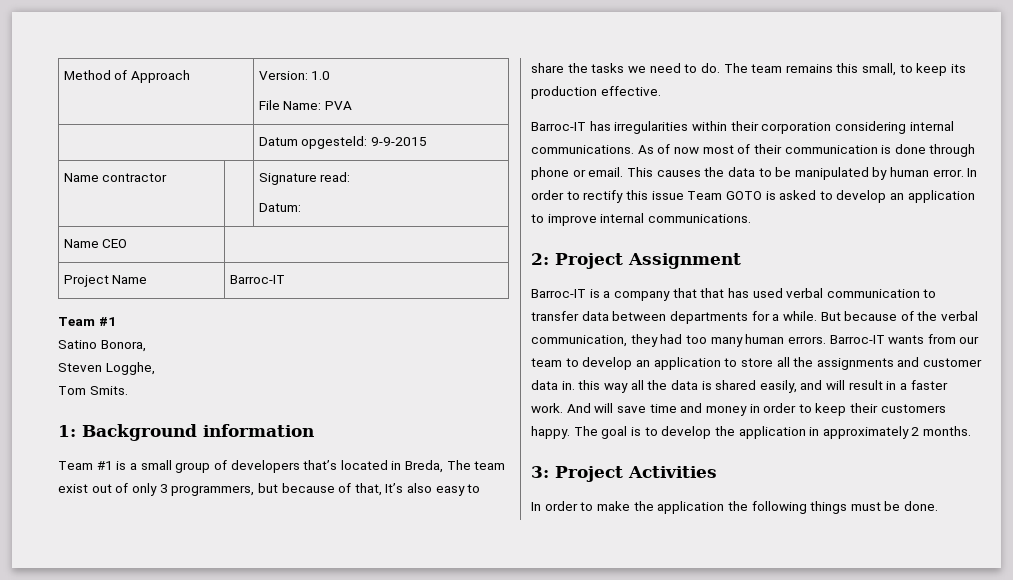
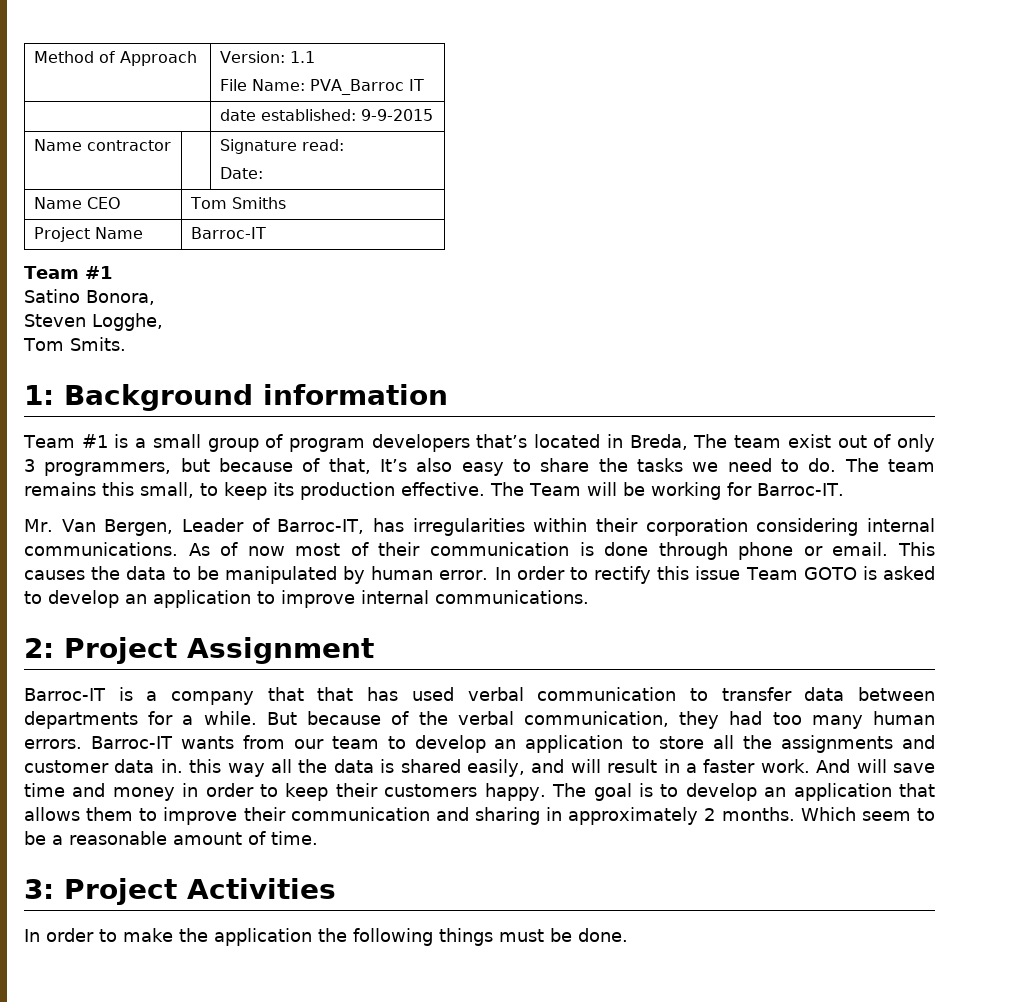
- Method of Approach | Version: 1.0
- File Name: PVA
- | Datum opgesteld: 9-9-2015
+ Method of Approach | Version: 1.1
+ File Name: PVA_Barroc IT
+ | date established: 9-9-2015
  Name contractor | | Signature read:
- Datum:
+ Date:
- Name CEO |
+ Name CEO | Tom Smiths
- Team #1 is a small group of developers that’s located in Breda, The team exist out of only 3 programmers, but because of that, It’s also easy to share the tasks we need to do.
+ Team #1 is a small group of program developers that’s located in Breda, The team exist out of only 3 programmers, but because of that, It’s also easy to share the tasks we need to do.
- The team remains this small, to keep its production effective.
- Barroc-IT has irregularities within their corporation considering internal communications.
+ The team remains this small, to keep its production effective. The Team will be working for Barroc-IT.
+ Mr. Van Bergen, Leader of Barroc-IT, has irregularities within their corporation considering internal communications.
- The goal is to develop the application in approximately 2 months.
+ The goal is to develop an application that allows them to improve their communication and sharing in approximately 2 months. Which seem to be a reasonable amount of time.

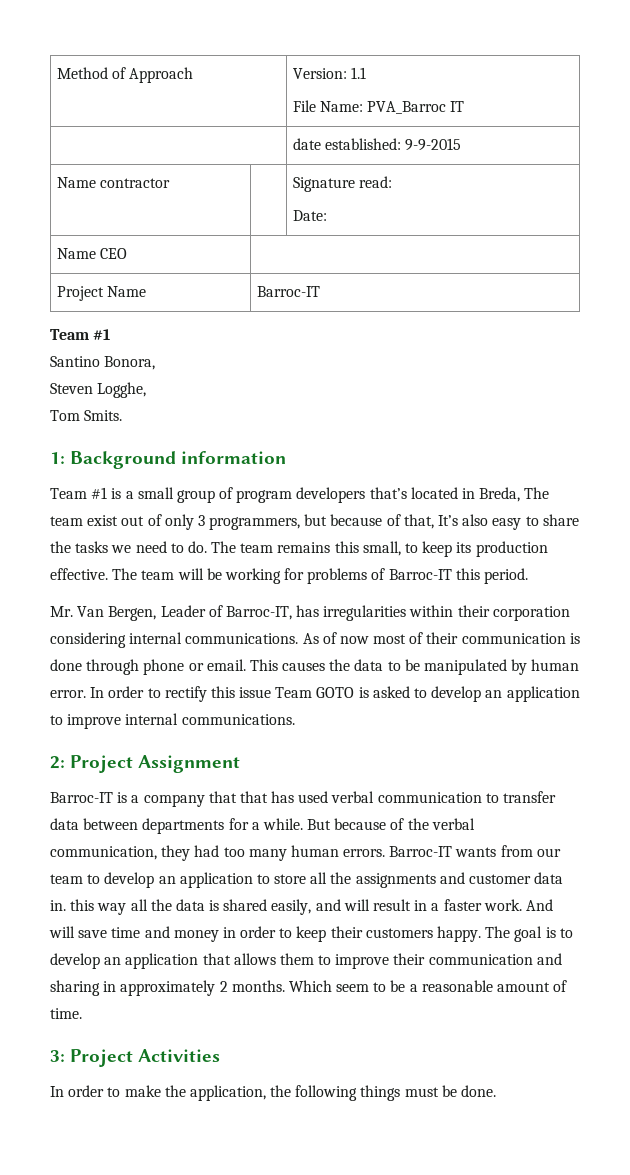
- Name CEO | Tom Smiths
+ Name CEO |
- Satino Bonora,
+ Santino Bonora,
- The Team will be working for Barroc-IT.
+ The team will be working for problems of Barroc-IT this period.
- In order to make the application the following things must be done.
+ In order to make the application, the following things must be done.

